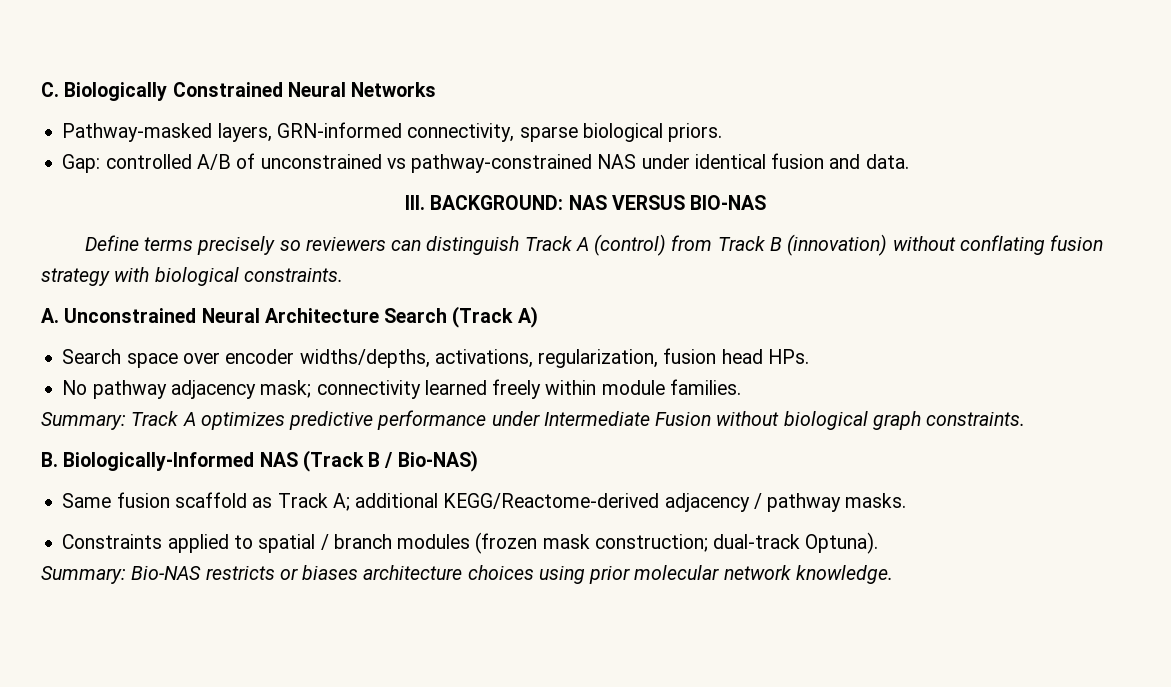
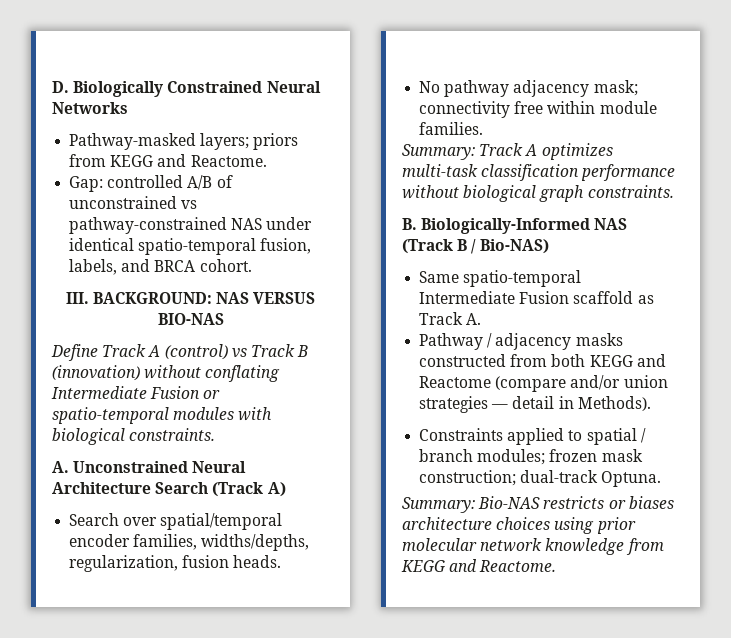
- C. Biologically Constrained Neural Networks
+ D. Biologically Constrained Neural Networks
- Pathway-masked layers, GRN-informed connectivity, sparse biological priors.
+ Pathway-masked layers; priors from KEGG and Reactome.
- Gap: controlled A/B of unconstrained vs pathway-constrained NAS under identical fusion and data.
+ Gap: controlled A/B of unconstrained vs pathway-constrained NAS under identical spatio-temporal fusion, labels, and BRCA cohort.
- Define terms precisely so reviewers can distinguish Track A (control) from Track B (innovation) without conflating fusion strategy with biological constraints.
+ Define Track A (control) vs Track B (innovation) without conflating Intermediate Fusion or spatio-temporal modules with biological constraints.
- Search space over encoder widths/depths, activations, regularization, fusion head HPs.
+ Search over spatial/temporal encoder families, widths/depths, regularization, fusion heads.
- No pathway adjacency mask; connectivity learned freely within module families.
+ No pathway adjacency mask; connectivity free within module families.
- Summary: Track A optimizes predictive performance under Intermediate Fusion without biological graph constraints.
+ Summary: Track A optimizes multi-task classification performance without biological graph constraints.
- Same fusion scaffold as Track A; additional KEGG/Reactome-derived adjacency / pathway masks.
+ Same spatio-temporal Intermediate Fusion scaffold as Track A.
+ Pathway / adjacency masks constructed from both KEGG and Reactome (compare and/or union strategies — detail in Methods).
- Constraints applied to spatial / branch modules (frozen mask construction; dual-track Optuna).
+ Constraints applied to spatial / branch modules; frozen mask construction; dual-track Optuna.
- Summary: Bio-NAS restricts or biases architecture choices using prior molecular network knowledge.
+ Summary: Bio-NAS restricts or biases architecture choices using prior molecular network knowledge from KEGG and Reactome.

